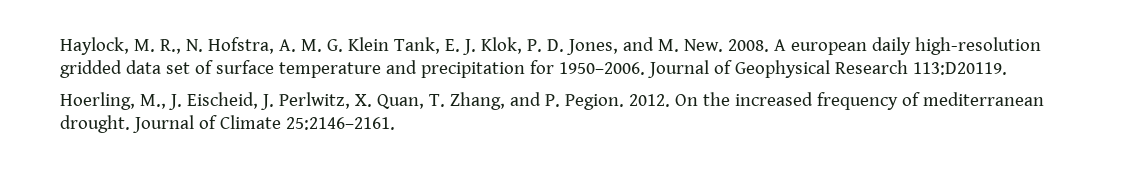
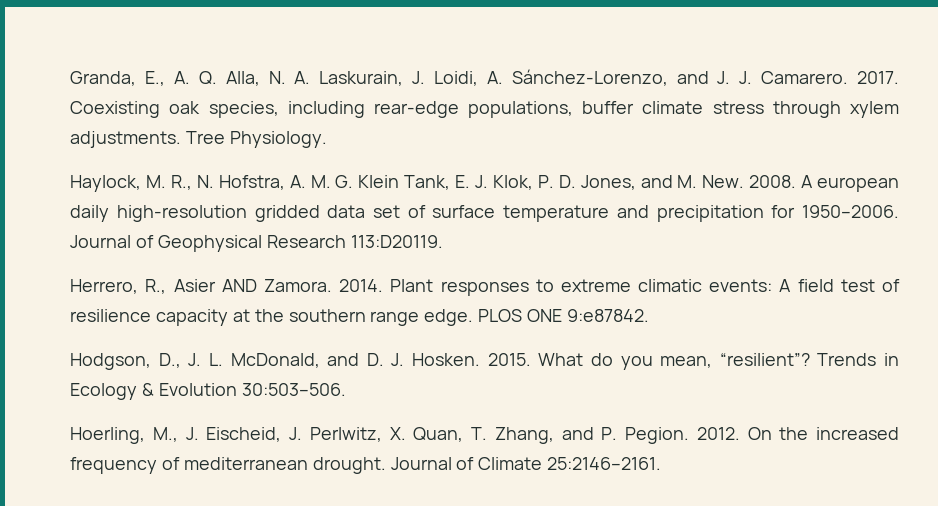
+ Granda, E., A. Q. Alla, N. A. Laskurain, J. Loidi, A. Sánchez-Lorenzo, and J. J. Camarero. 2017. Coexisting oak species, including rear-edge populations, buffer climate stress through xylem adjustments. Tree Physiology.
+ Herrero, R., Asier AND Zamora. 2014. Plant responses to extreme climatic events: A field test of resilience capacity at the southern range edge. PLOS ONE 9:e87842.
+ Hodgson, D., J. L. McDonald, and D. J. Hosken. 2015. What do you mean, “resilient”? Trends in Ecology & Evolution 30:503–506.

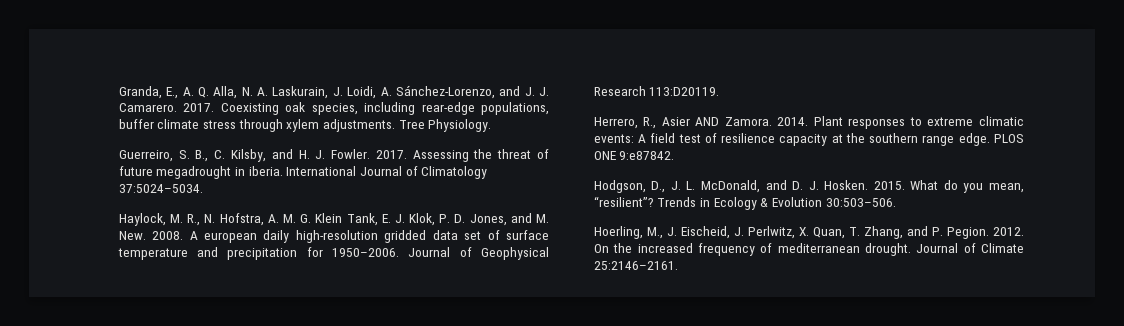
+ Guerreiro, S. B., C. Kilsby, and H. J. Fowler. 2017. Assessing the threat of future megadrought in iberia. International Journal of Climatology 37:5024–5034.

